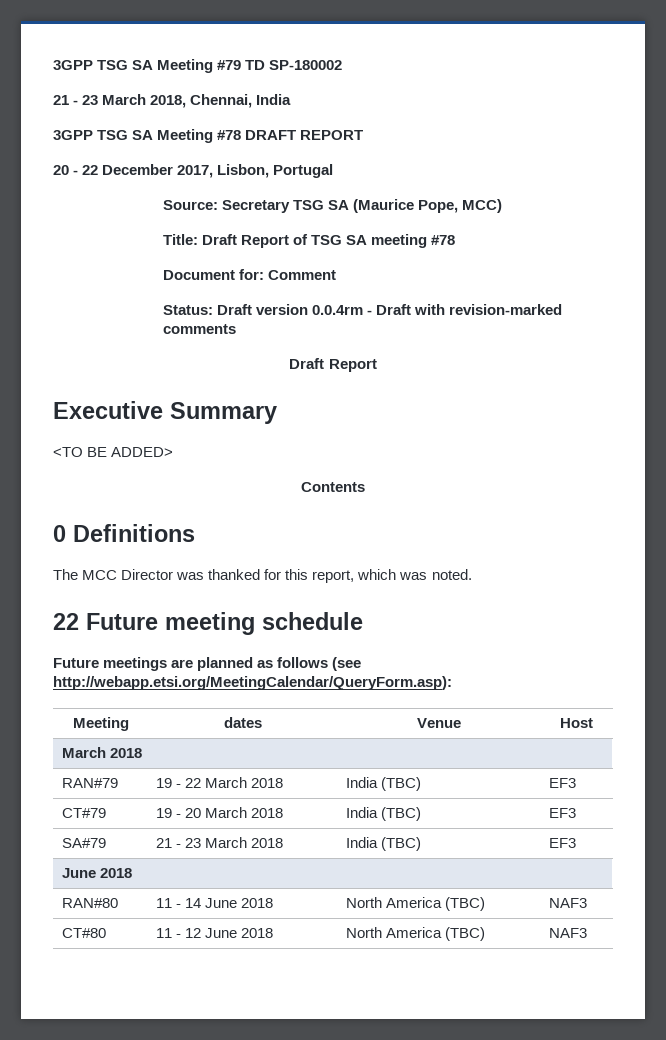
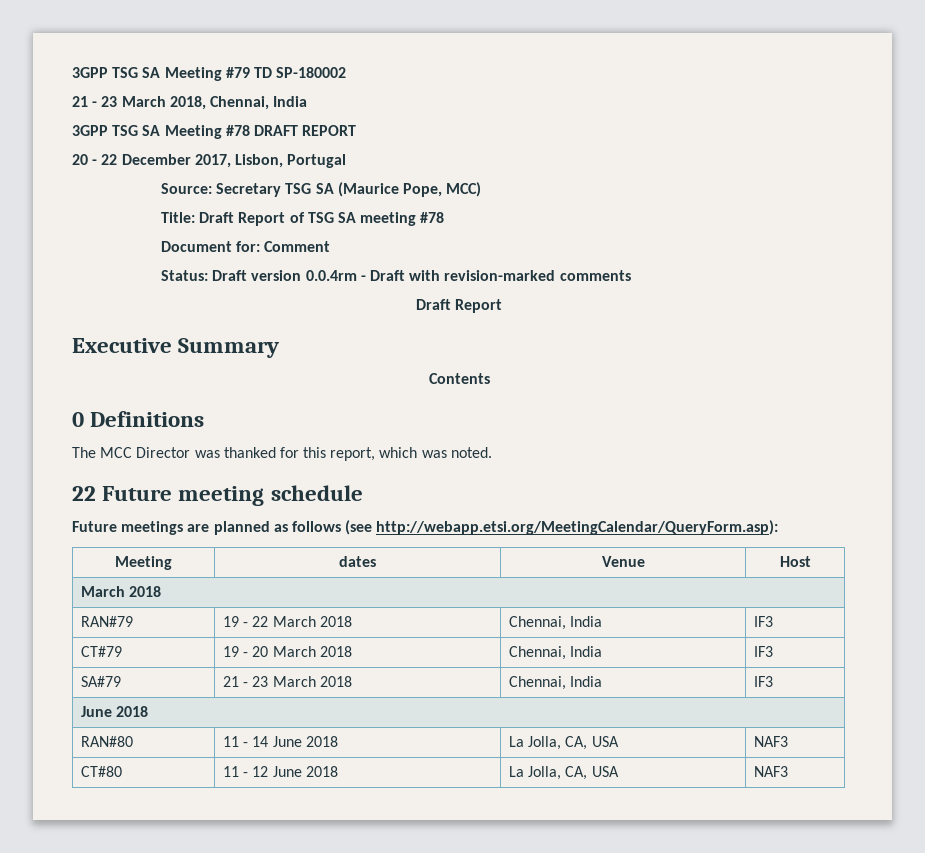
- <TO BE ADDED>
- RAN#79 | 19 - 22 March 2018 | India (TBC) | EF3
+ RAN#79 | 19 - 22 March 2018 | Chennai, India | IF3
- CT#79 | 19 - 20 March 2018 | India (TBC) | EF3
+ CT#79 | 19 - 20 March 2018 | Chennai, India | IF3
- SA#79 | 21 - 23 March 2018 | India (TBC) | EF3
+ SA#79 | 21 - 23 March 2018 | Chennai, India | IF3
- RAN#80 | 11 - 14 June 2018 | North America (TBC) | NAF3
+ RAN#80 | 11 - 14 June 2018 | La Jolla, CA, USA | NAF3
- CT#80 | 11 - 12 June 2018 | North America (TBC) | NAF3
+ CT#80 | 11 - 12 June 2018 | La Jolla, CA, USA | NAF3

